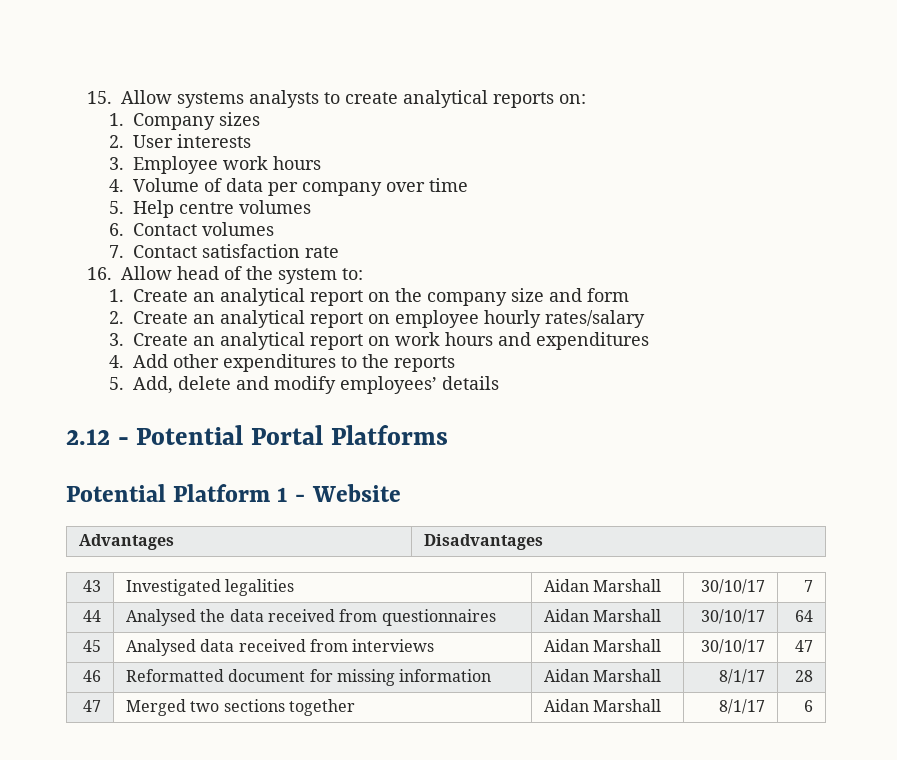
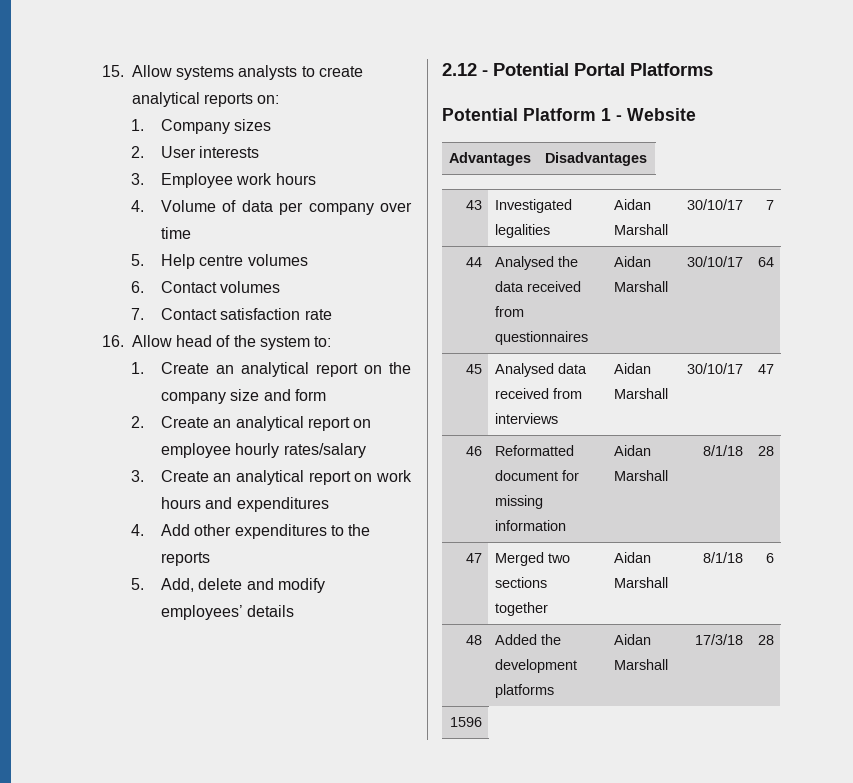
- 46 | Reformatted document for missing information | Aidan Marshall | 8/1/17 | 28
+ 46 | Reformatted document for missing information | Aidan Marshall | 8/1/18 | 28
- 47 | Merged two sections together | Aidan Marshall | 8/1/17 | 6
+ 47 | Merged two sections together | Aidan Marshall | 8/1/18 | 6
+ 48 | Added the development platforms | Aidan Marshall | 17/3/18 | 28
+ 1596

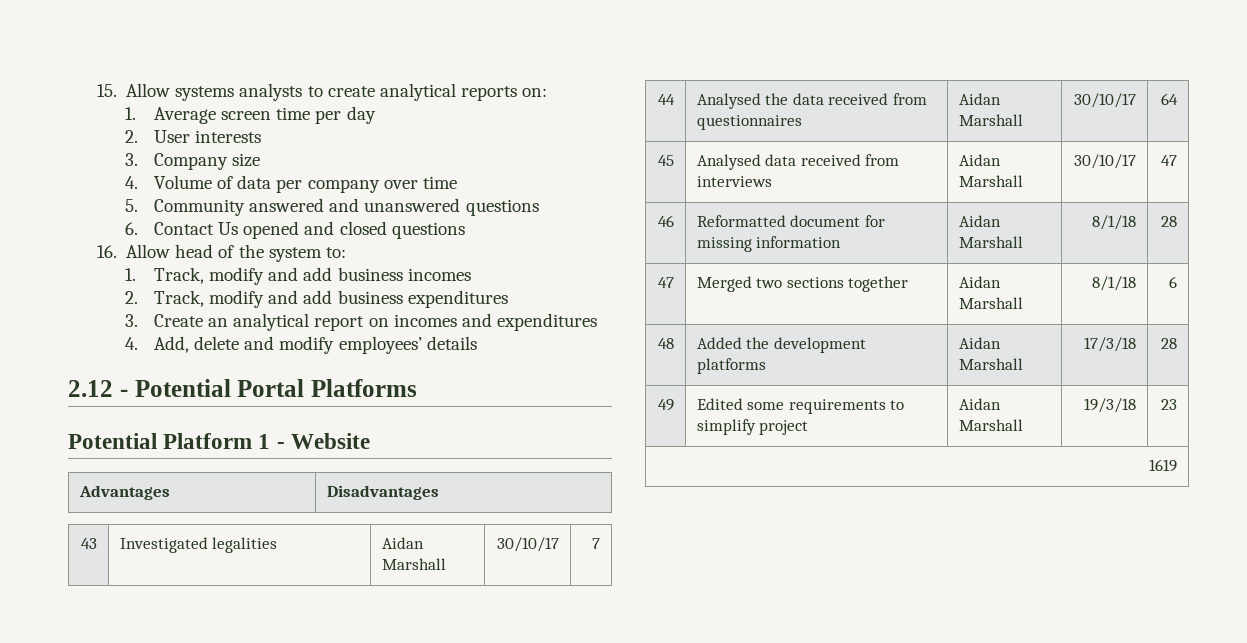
- 1. Company sizes
+ 1. Average screen time per day
- 3. Employee work hours
+ 3. Company size
- 5. Help centre volumes
- 6. Contact volumes
- 7. Contact satisfaction rate
+ 5. Community answered and unanswered questions
+ 6. Contact Us opened and closed questions
- 1. Create an analytical report on the company size and form
- 2. Create an analytical report on employee hourly rates/salary
- 3. Create an analytical report on work hours and expenditures
- 4. Add other expenditures to the reports
- 5. Add, delete and modify employees’ details
+ 1. Track, modify and add business incomes
+ 2. Track, modify and add business expenditures
+ 3. Create an analytical report on incomes and expenditures
+ 4. Add, delete and modify employees’ details
- 1596
+ 49 | Edited some requirements to simplify project | Aidan Marshall | 19/3/18 | 23
+ 1619

